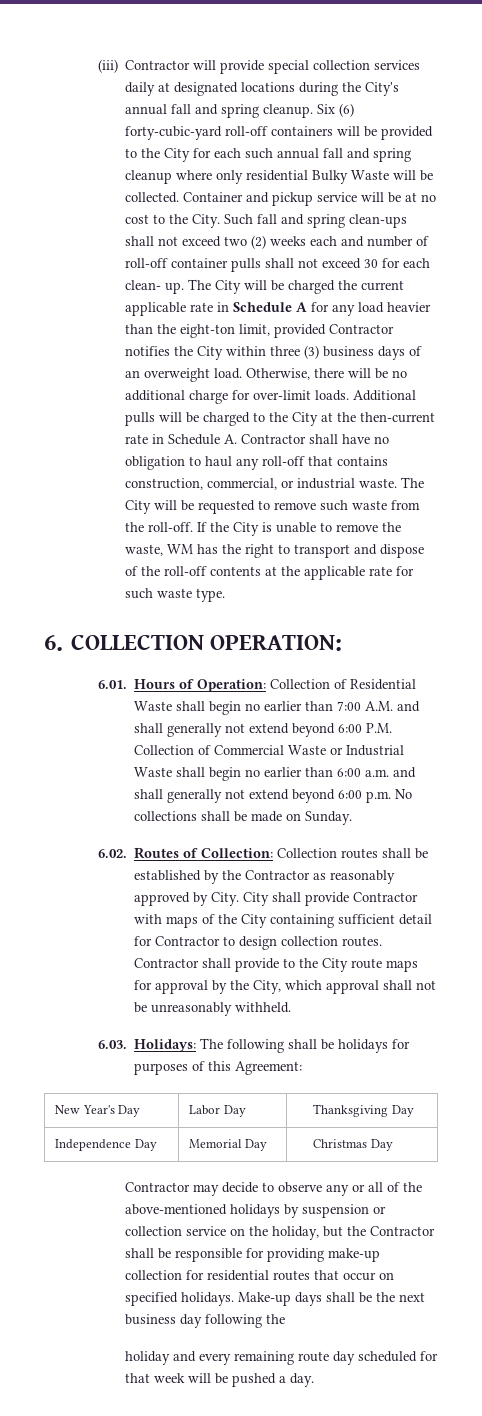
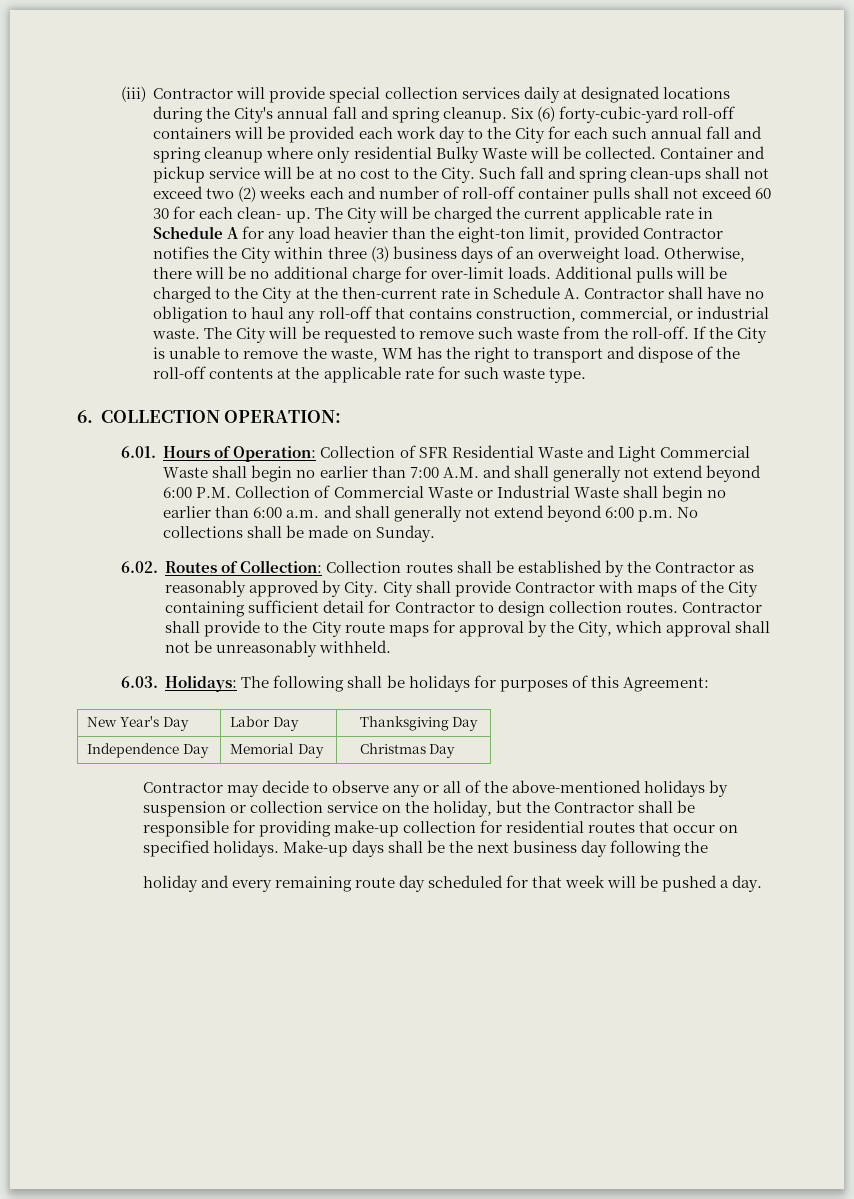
- Six (6) forty-cubic-yard roll-off containers will be provided to the City for each such annual fall and spring cleanup where only residential Bulky Waste will be collected.
+ Six (6) forty-cubic-yard roll-off containers will be provided each work day to the City for each such annual fall and spring cleanup where only residential Bulky Waste will be collected.
- Such fall and spring clean-ups shall not exceed two (2) weeks each and number of roll-off container pulls shall not exceed 30 for each clean- up.
+ Such fall and spring clean-ups shall not exceed two (2) weeks each and number of roll-off container pulls shall not exceed 60 30 for each clean- up.
- 6.01. Hours of Operation: Collection of Residential Waste shall begin no earlier than 7:00 A.M. and shall generally not extend beyond 6:00 P.M. Collection of Commercial Waste or Industrial Waste shall begin no earlier than 6:00 a.m. and shall generally not extend beyond 6:00 p.m. No collections shall be made on Sunday.
+ 6.01. Hours of Operation: Collection of SFR Residential Waste and Light Commercial Waste shall begin no earlier than 7:00 A.M. and shall generally not extend beyond 6:00 P.M. Collection of Commercial Waste or Industrial Waste shall begin no earlier than 6:00 a.m. and shall generally not extend beyond 6:00 p.m. No collections shall be made on Sunday.

